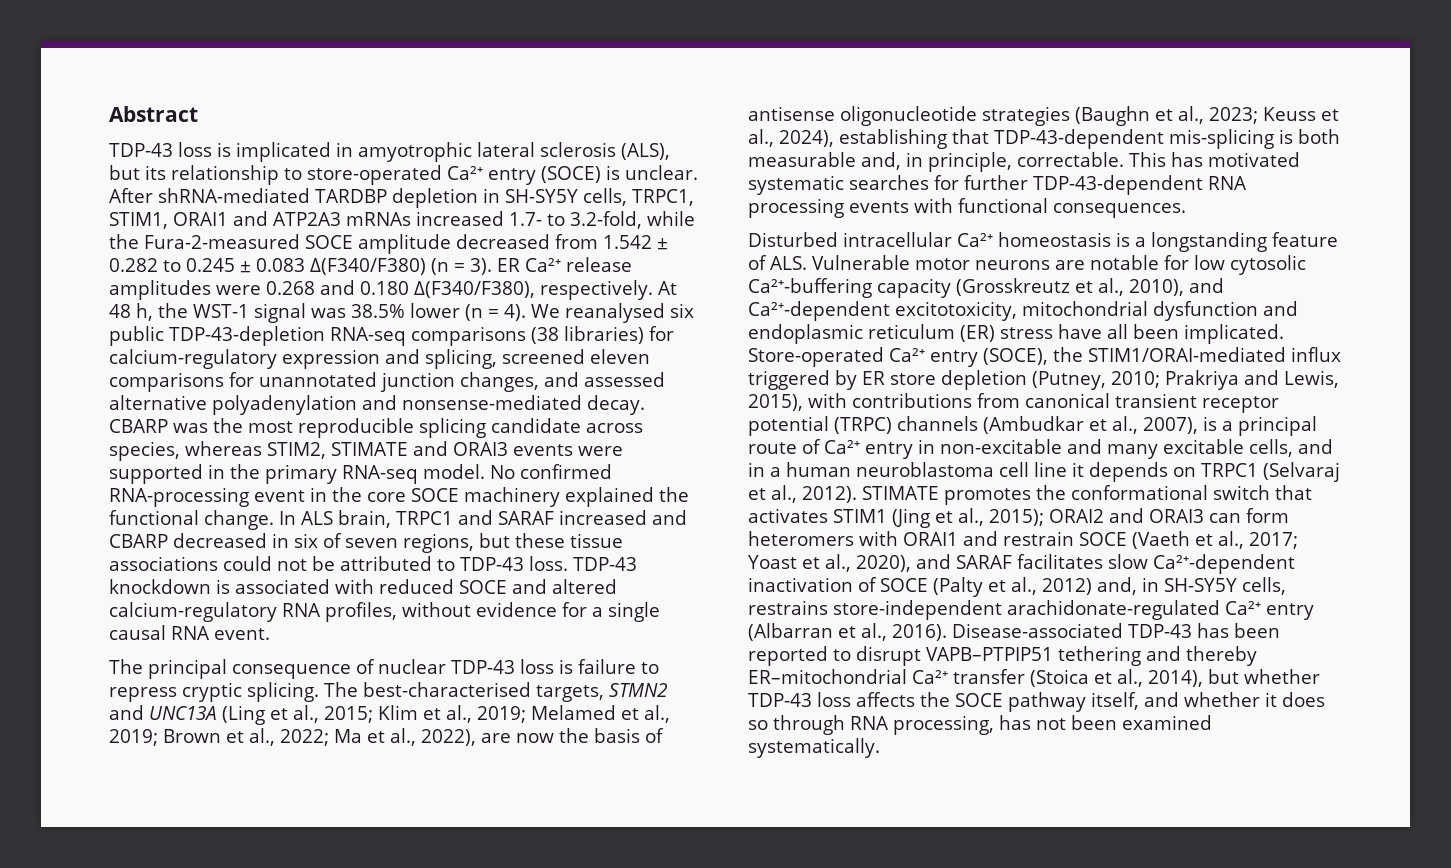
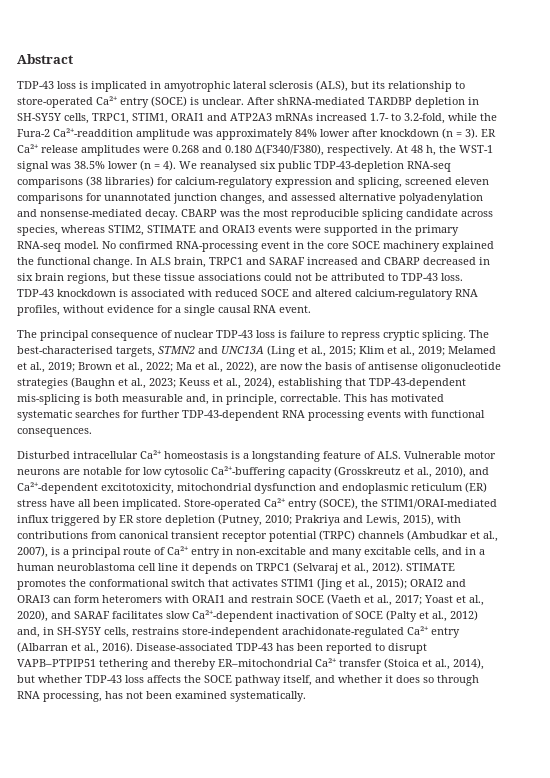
- After shRNA-mediated TARDBP depletion in SH-SY5Y cells, TRPC1, STIM1, ORAI1 and ATP2A3 mRNAs increased 1.7- to 3.2-fold, while the Fura-2-measured SOCE amplitude decreased from 1.542 ± 0.282 to 0.245 ± 0.083 Δ(F340/F380) (n = 3).
+ After shRNA-mediated TARDBP depletion in SH-SY5Y cells, TRPC1, STIM1, ORAI1 and ATP2A3 mRNAs increased 1.7- to 3.2-fold, while the Fura-2 Ca²⁺-readdition amplitude was approximately 84% lower after knockdown (n = 3).
- In ALS brain, TRPC1 and SARAF increased and CBARP decreased in six of seven regions, but these tissue associations could not be attributed to TDP-43 loss.
+ In ALS brain, TRPC1 and SARAF increased and CBARP decreased in six brain regions, but these tissue associations could not be attributed to TDP-43 loss.

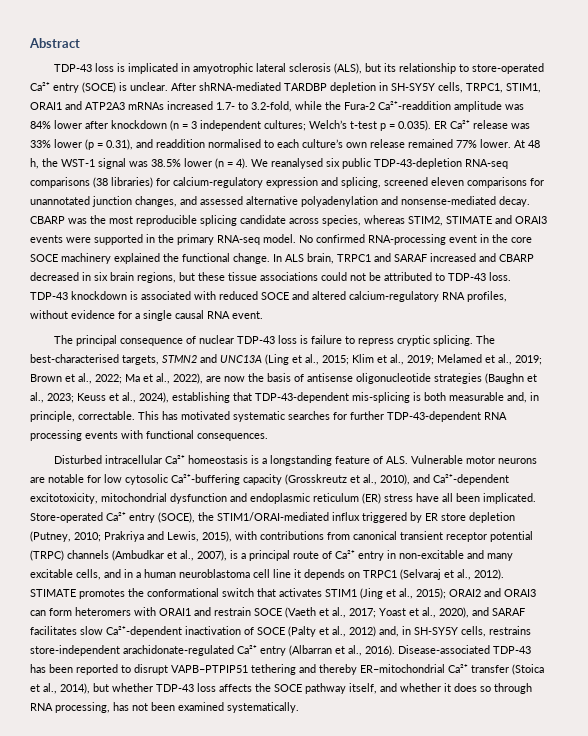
- After shRNA-mediated TARDBP depletion in SH-SY5Y cells, TRPC1, STIM1, ORAI1 and ATP2A3 mRNAs increased 1.7- to 3.2-fold, while the Fura-2 Ca²⁺-readdition amplitude was approximately 84% lower after knockdown (n = 3). ER Ca²⁺ release amplitudes were 0.268 and 0.180 Δ(F340/F380), respectively.
+ After shRNA-mediated TARDBP depletion in SH-SY5Y cells, TRPC1, STIM1, ORAI1 and ATP2A3 mRNAs increased 1.7- to 3.2-fold, while the Fura-2 Ca²⁺-readdition amplitude was 84% lower after knockdown (n = 3 independent cultures; Welch’s t-test p = 0.035). ER Ca²⁺ release was 33% lower (p = 0.31), and readdition normalised to each culture’s own release remained 77% lower.

